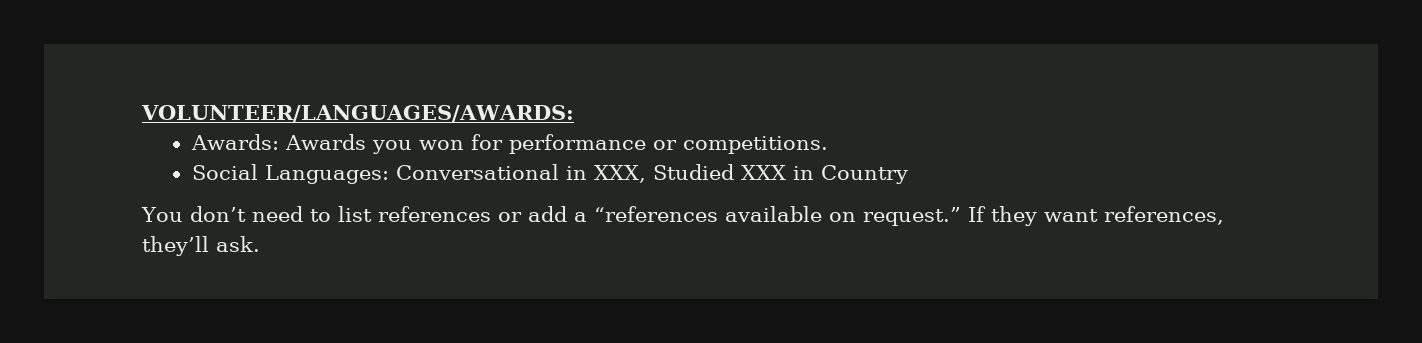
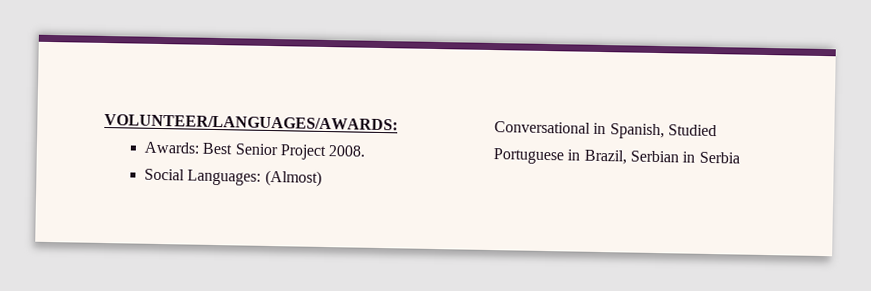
- Awards: Awards you won for performance or competitions.
+ Awards: Best Senior Project 2008.
- Social Languages: Conversational in XXX, Studied XXX in Country
- You don’t need to list references or add a “references available on request.” If they want references, they’ll ask.
+ Social Languages: (Almost) Conversational in Spanish, Studied Portuguese in Brazil, Serbian in Serbia

